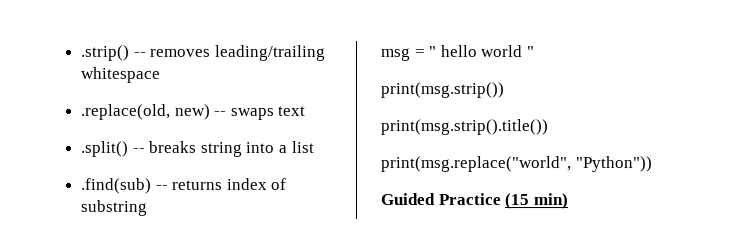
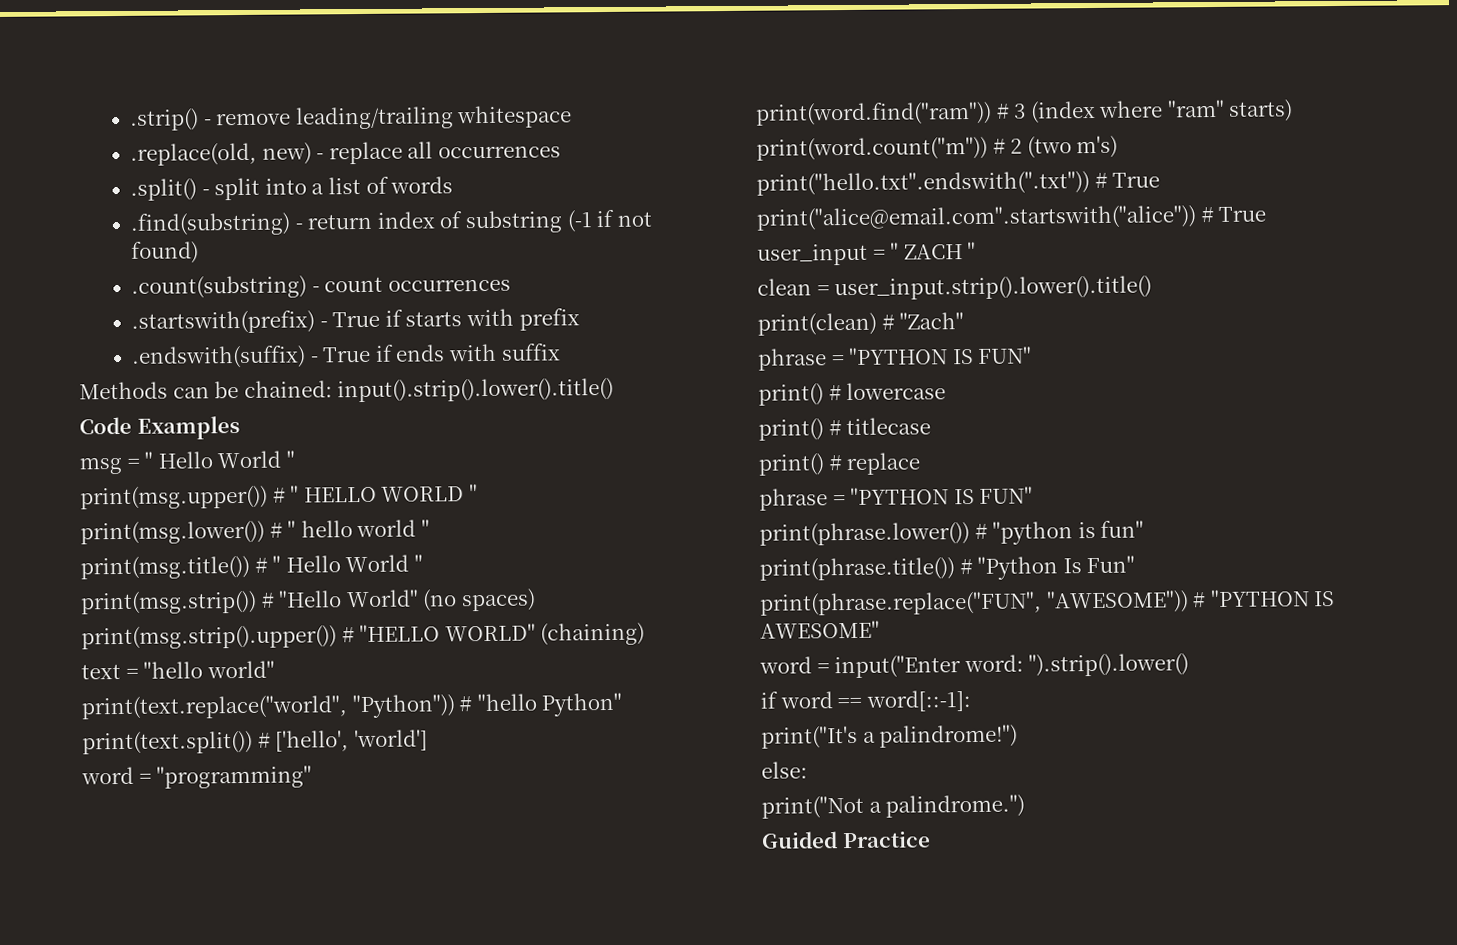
- .strip() -- removes leading/trailing whitespace
+ .strip() - remove leading/trailing whitespace
- .replace(old, new) -- swaps text
- .split() -- breaks string into a list
- .find(sub) -- returns index of substring
- msg = " hello world "
- print(msg.strip())
- print(msg.strip().title())
- print(msg.replace("world", "Python"))
+ .replace(old, new) - replace all occurrences
+ .split() - split into a list of words
+ .find(substring) - return index of substring (-1 if not found)
+ .count(substring) - count occurrences
+ .startswith(prefix) - True if starts with prefix
+ .endswith(suffix) - True if ends with suffix
+ Methods can be chained: input().strip().lower().title()
+ Code Examples
+ msg = " Hello World "
+ print(msg.upper()) # " HELLO WORLD "
+ print(msg.lower()) # " hello world "
+ print(msg.title()) # " Hello World "
+ print(msg.strip()) # "Hello World" (no spaces)
+ print(msg.strip().upper()) # "HELLO WORLD" (chaining)
+ text = "hello world"
+ print(text.replace("world", "Python")) # "hello Python"
+ print(text.split()) # ['hello', 'world']
+ word = "programming"
+ print(word.find("ram")) # 3 (index where "ram" starts)
+ print(word.count("m")) # 2 (two m's)
+ print("hello.txt".endswith(".txt")) # True
+ print("alice@email.com".startswith("alice")) # True
+ user_input = " ZACH "
+ clean = user_input.strip().lower().title()
+ print(clean) # "Zach"
+ phrase = "PYTHON IS FUN"
+ print() # lowercase
+ print() # titlecase
+ print() # replace
+ phrase = "PYTHON IS FUN"
+ print(phrase.lower()) # "python is fun"
+ print(phrase.title()) # "Python Is Fun"
+ print(phrase.replace("FUN", "AWESOME")) # "PYTHON IS AWESOME"
+ word = input("Enter word: ").strip().lower()
+ if word == word[::-1]:
+ print("It's a palindrome!")
+ else:
+ print("Not a palindrome.")
- Guided Practice (15 min)
+ Guided Practice

